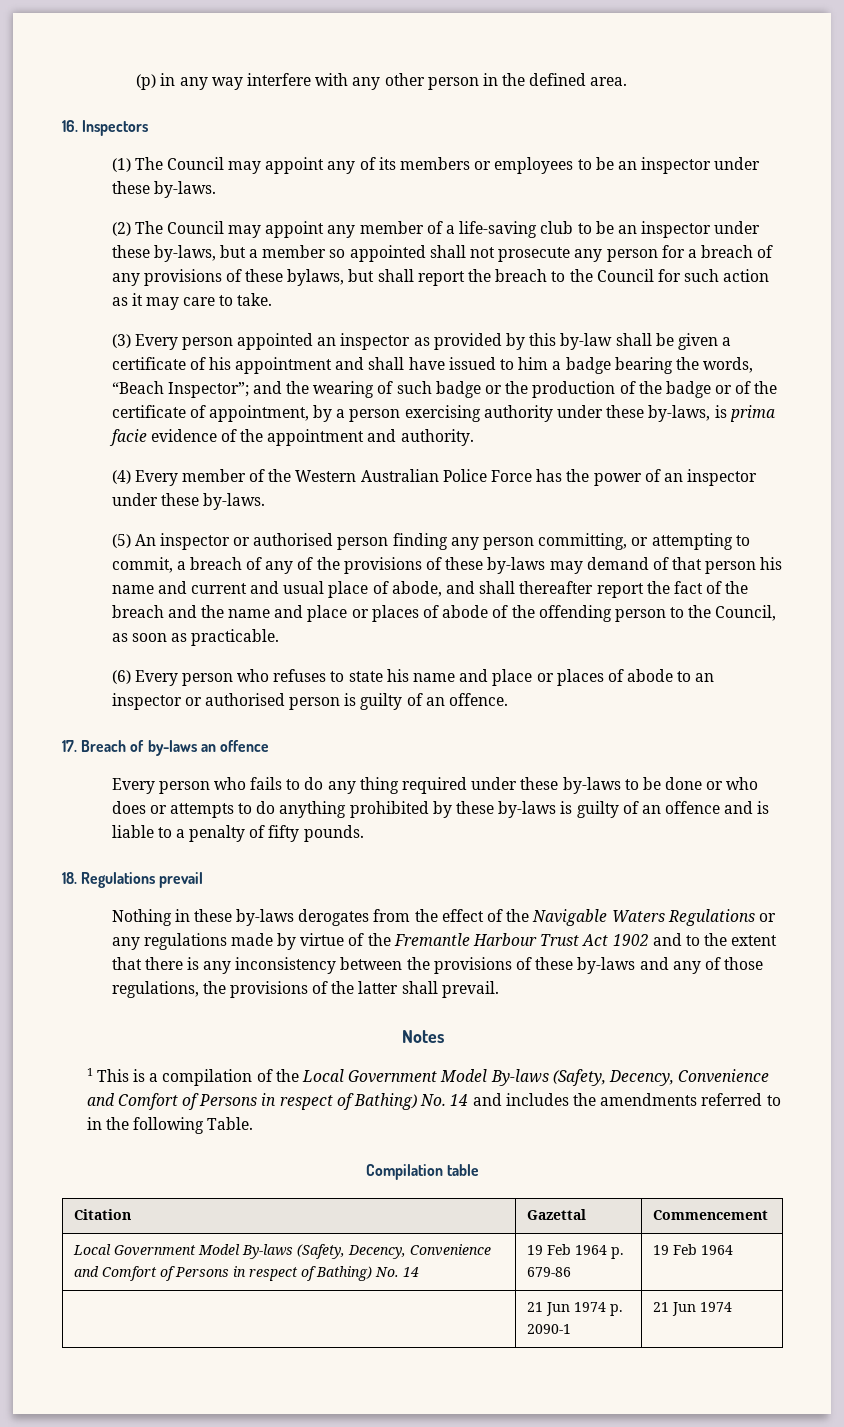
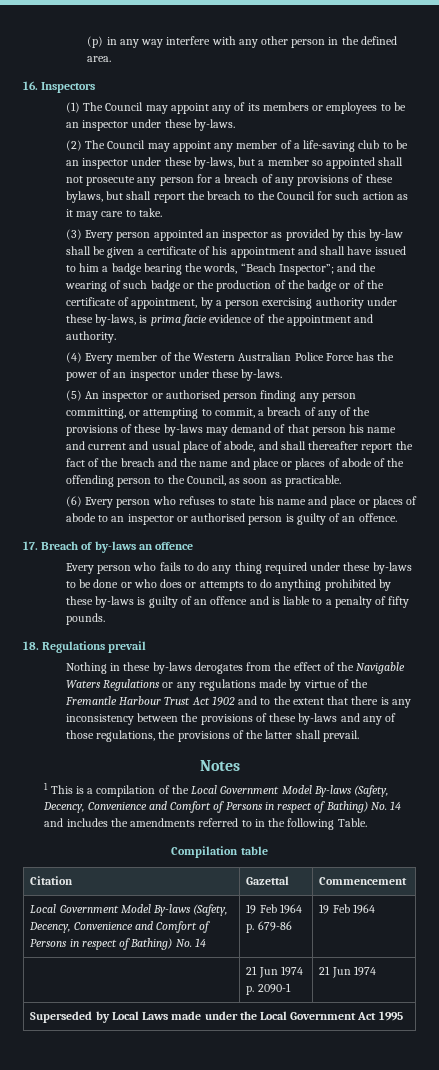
+ Superseded by Local Laws made under the Local Government Act 1995

